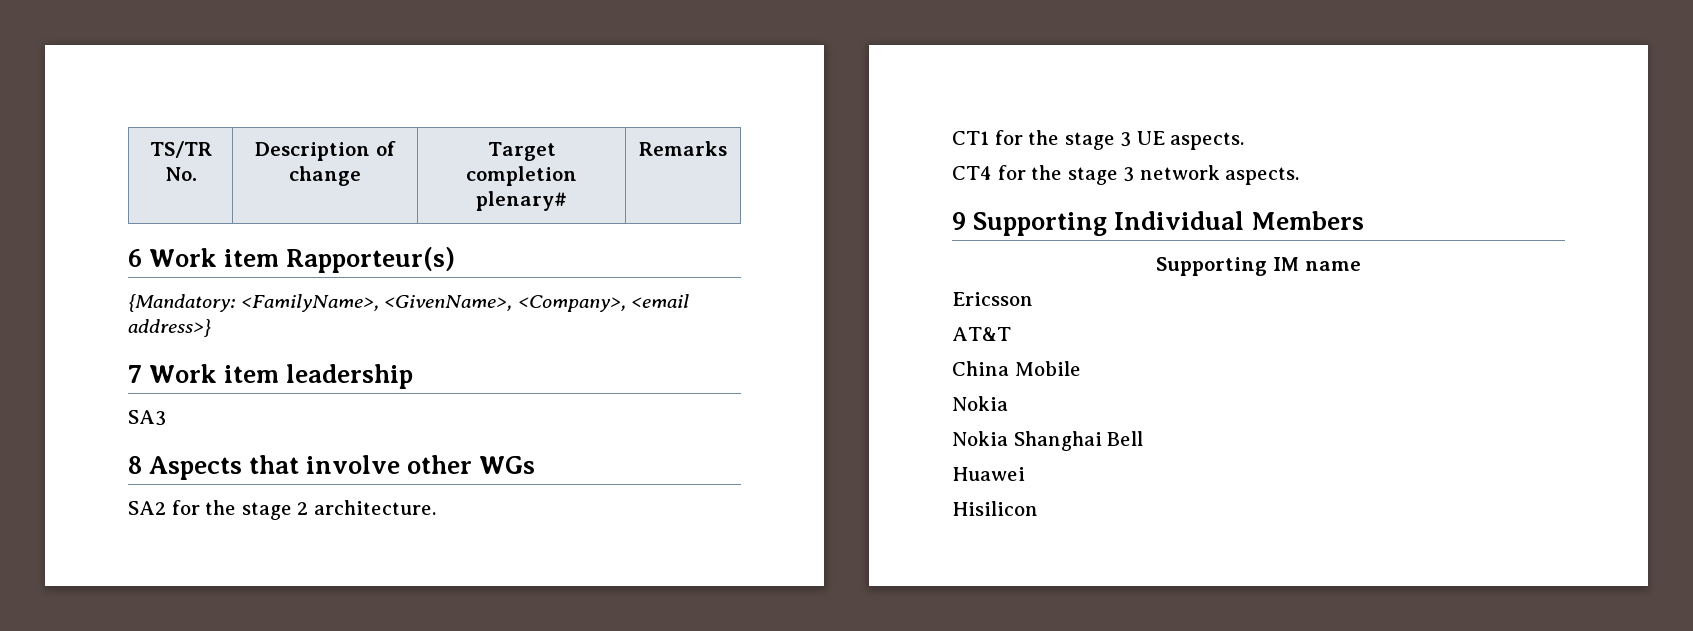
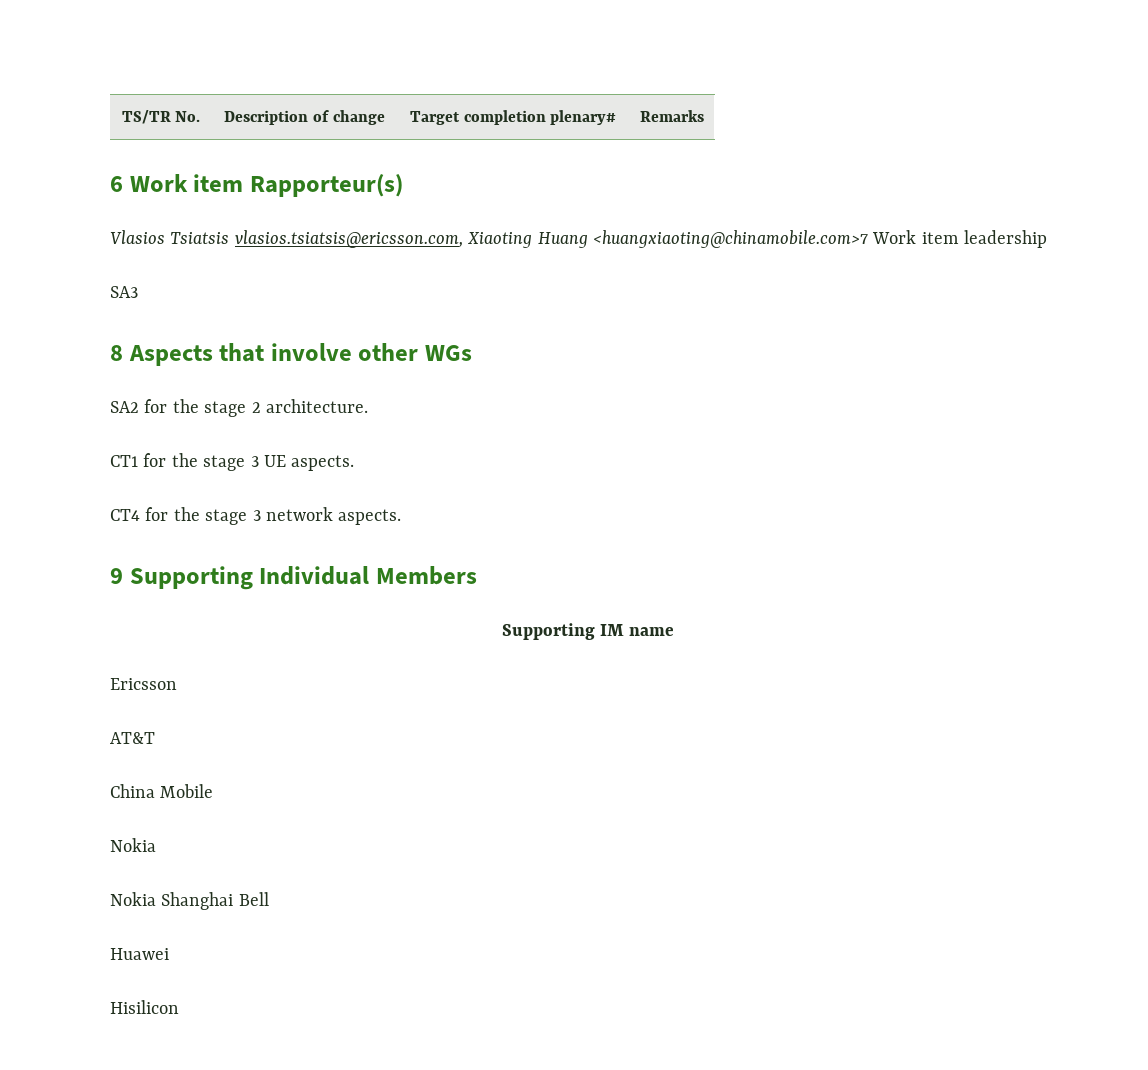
- {Mandatory: <FamilyName>, <GivenName>, <Company>, <email address>}
- 7 Work item leadership
+ Vlasios Tsiatsis vlasios.tsiatsis@ericsson.com, Xiaoting Huang <huangxiaoting@chinamobile.com>7 Work item leadership

